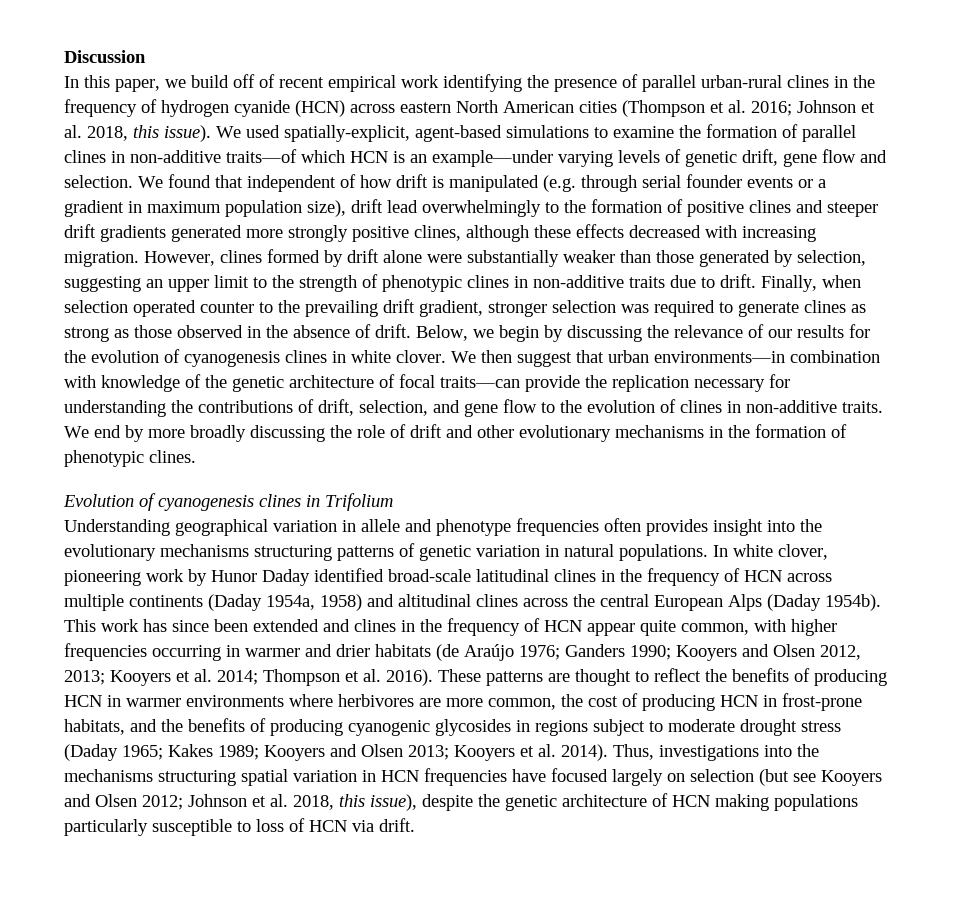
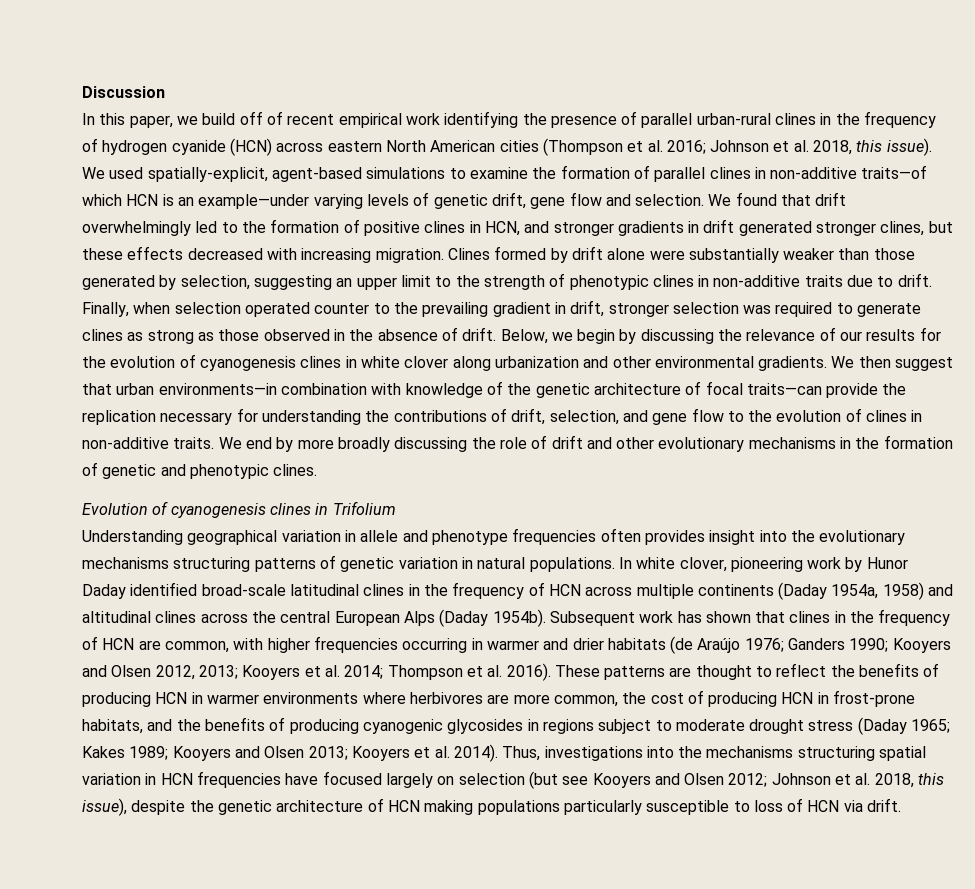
- We found that independent of how drift is manipulated (e.g. through serial founder events or a gradient in maximum population size), drift lead overwhelmingly to the formation of positive clines and steeper drift gradients generated more strongly positive clines, although these effects decreased with increasing migration.
+ We found that drift overwhelmingly led to the formation of positive clines in HCN, and stronger gradients in drift generated stronger clines, but these effects decreased with increasing migration.
- However, clines formed by drift alone were substantially weaker than those generated by selection, suggesting an upper limit to the strength of phenotypic clines in non-additive traits due to drift.
+ Clines formed by drift alone were substantially weaker than those generated by selection, suggesting an upper limit to the strength of phenotypic clines in non-additive traits due to drift.
- Finally, when selection operated counter to the prevailing drift gradient, stronger selection was required to generate clines as strong as those observed in the absence of drift.
+ Finally, when selection operated counter to the prevailing gradient in drift, stronger selection was required to generate clines as strong as those observed in the absence of drift.
- Below, we begin by discussing the relevance of our results for the evolution of cyanogenesis clines in white clover.
+ Below, we begin by discussing the relevance of our results for the evolution of cyanogenesis clines in white clover along urbanization and other environmental gradients.
- We end by more broadly discussing the role of drift and other evolutionary mechanisms in the formation of phenotypic clines.
+ We end by more broadly discussing the role of drift and other evolutionary mechanisms in the formation of genetic and phenotypic clines.
- This work has since been extended and clines in the frequency of HCN appear quite common, with higher frequencies occurring in warmer and drier habitats (de Araújo 1976; Ganders 1990; Kooyers and Olsen 2012, 2013; Kooyers et al. 2014; Thompson et al. 2016).
+ Subsequent work has shown that clines in the frequency of HCN are common, with higher frequencies occurring in warmer and drier habitats (de Araújo 1976; Ganders 1990; Kooyers and Olsen 2012, 2013; Kooyers et al. 2014; Thompson et al. 2016).

